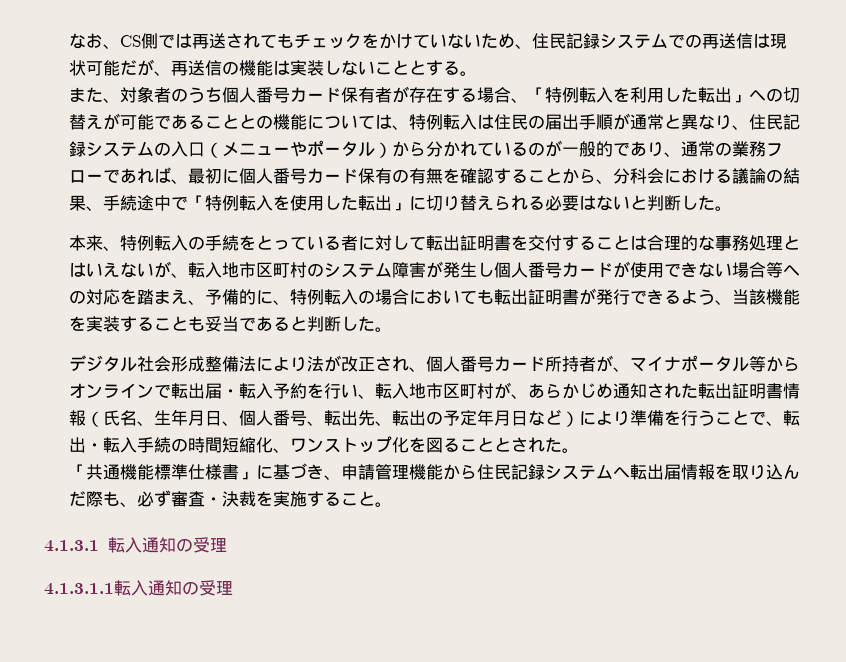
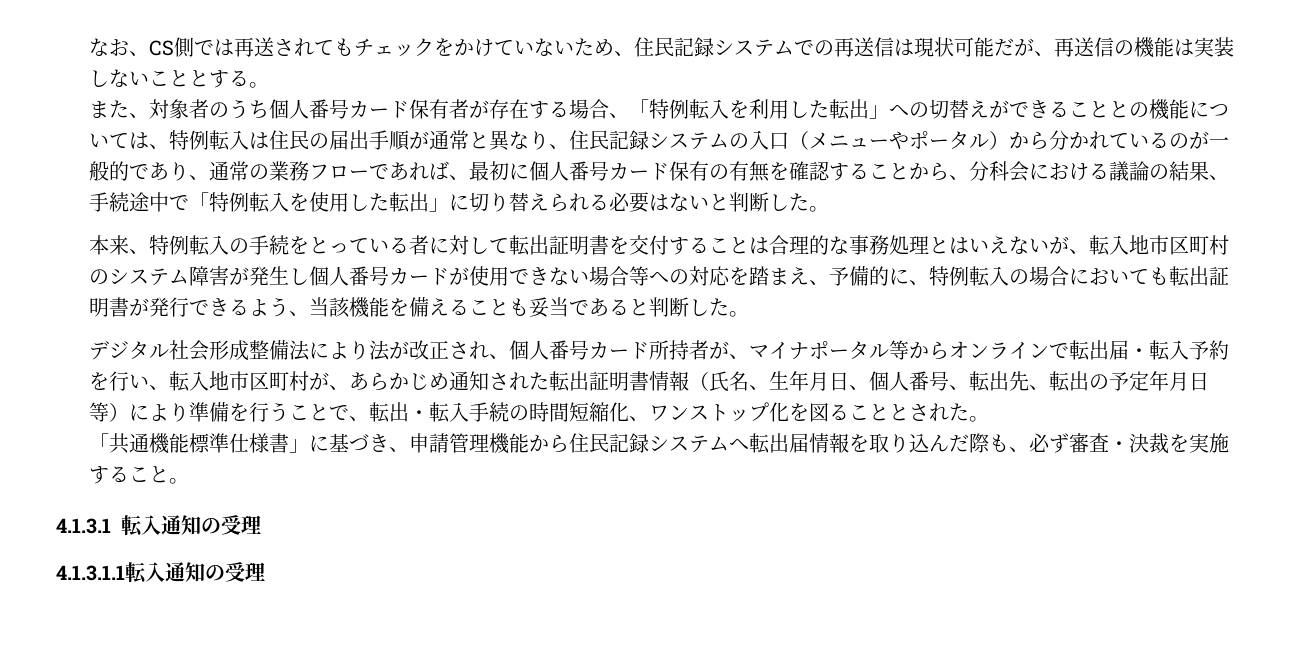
- また、対象者のうち個人番号カード保有者が存在する場合、「特例転入を利用した転出」への切替えが可能であることとの機能については、特例転入は住民の届出手順が通常と異なり、住民記録システムの入口（メニューやポータル）から分かれているのが一般的であり、通常の業務フローであれば、最初に個人番号カード保有の有無を確認することから、分科会における議論の結果、手続途中で「特例転入を使用した転出」に切り替えられる必要はないと判断した。
+ また、対象者のうち個人番号カード保有者が存在する場合、「特例転入を利用した転出」への切替えができることとの機能については、特例転入は住民の届出手順が通常と異なり、住民記録システムの入口（メニューやポータル）から分かれているのが一般的であり、通常の業務フローであれば、最初に個人番号カード保有の有無を確認することから、分科会における議論の結果、手続途中で「特例転入を使用した転出」に切り替えられる必要はないと判断した。
- 本来、特例転入の手続をとっている者に対して転出証明書を交付することは合理的な事務処理とはいえないが、転入地市区町村のシステム障害が発生し個人番号カードが使用できない場合等への対応を踏まえ、予備的に、特例転入の場合においても転出証明書が発行できるよう、当該機能を実装することも妥当であると判断した。
+ 本来、特例転入の手続をとっている者に対して転出証明書を交付することは合理的な事務処理とはいえないが、転入地市区町村のシステム障害が発生し個人番号カードが使用できない場合等への対応を踏まえ、予備的に、特例転入の場合においても転出証明書が発行できるよう、当該機能を備えることも妥当であると判断した。
- デジタル社会形成整備法により法が改正され、個人番号カード所持者が、マイナポータル等からオンラインで転出届・転入予約を行い、転入地市区町村が、あらかじめ通知された転出証明書情報（氏名、生年月日、個人番号、転出先、転出の予定年月日など）により準備を行うことで、転出・転入手続の時間短縮化、ワンストップ化を図ることとされた。
+ デジタル社会形成整備法により法が改正され、個人番号カード所持者が、マイナポータル等からオンラインで転出届・転入予約を行い、転入地市区町村が、あらかじめ通知された転出証明書情報（氏名、生年月日、個人番号、転出先、転出の予定年月日等）により準備を行うことで、転出・転入手続の時間短縮化、ワンストップ化を図ることとされた。

